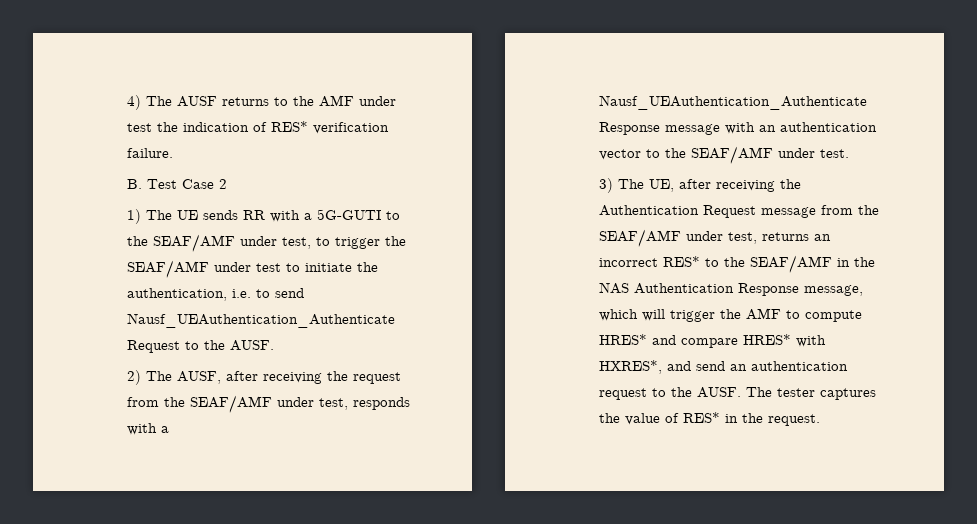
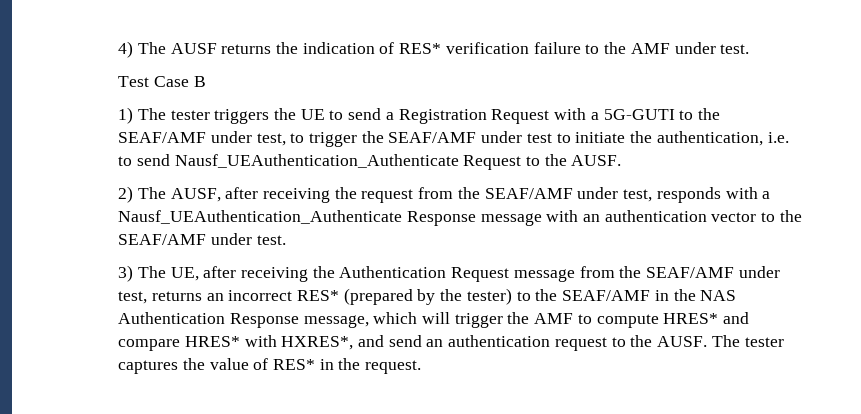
- 4) The AUSF returns to the AMF under test the indication of RES* verification failure.
- B. Test Case 2
+ 4) The AUSF returns the indication of RES* verification failure to the AMF under test.
+ Test Case B
- 1) The UE sends RR with a 5G-GUTI to the SEAF/AMF under test, to trigger the SEAF/AMF under test to initiate the authentication, i.e. to send Nausf_UEAuthentication_Authenticate Request to the AUSF.
+ 1) The tester triggers the UE to send a Registration Request with a 5G-GUTI to the SEAF/AMF under test, to trigger the SEAF/AMF under test to initiate the authentication, i.e. to send Nausf_UEAuthentication_Authenticate Request to the AUSF.
- 3) The UE, after receiving the Authentication Request message from the SEAF/AMF under test, returns an incorrect RES* to the SEAF/AMF in the NAS Authentication Response message, which will trigger the AMF to compute HRES* and compare HRES* with HXRES*, and send an authentication request to the AUSF.
+ 3) The UE, after receiving the Authentication Request message from the SEAF/AMF under test, returns an incorrect RES* (prepared by the tester) to the SEAF/AMF in the NAS Authentication Response message, which will trigger the AMF to compute HRES* and compare HRES* with HXRES*, and send an authentication request to the AUSF.

